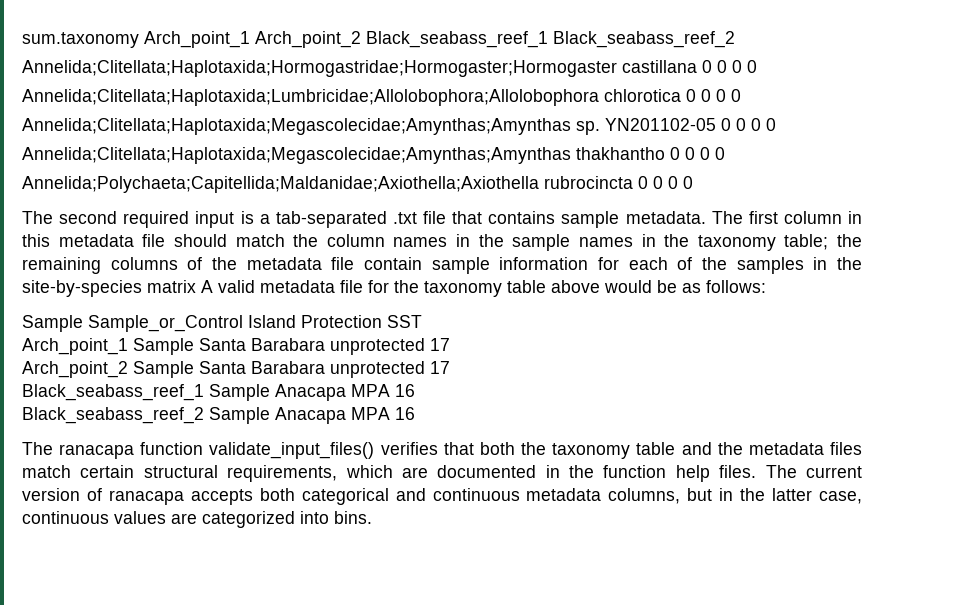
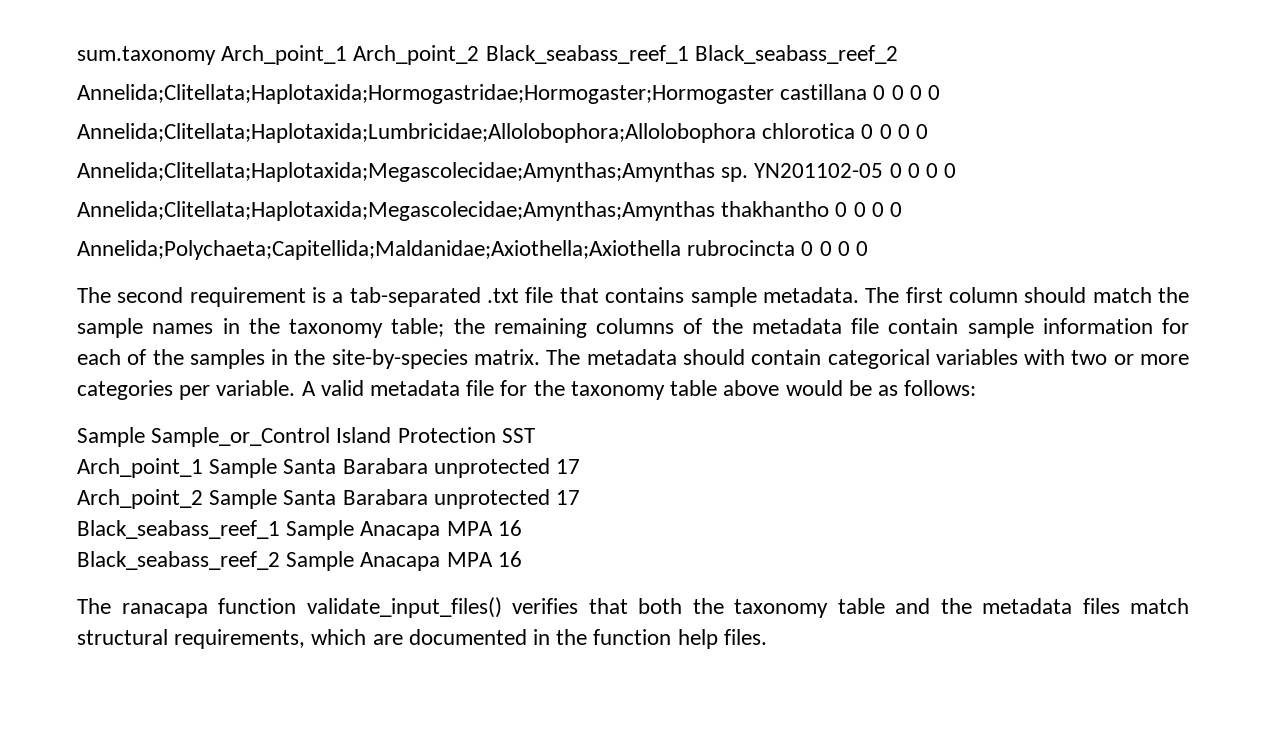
- The second required input is a tab-separated .txt file that contains sample metadata.
+ The second requirement is a tab-separated .txt file that contains sample metadata.
- The first column in this metadata file should match the column names in the sample names in the taxonomy table; the remaining columns of the metadata file contain sample information for each of the samples in the site-by-species matrix A valid metadata file for the taxonomy table above would be as follows:
+ The first column should match the sample names in the taxonomy table; the remaining columns of the metadata file contain sample information for each of the samples in the site-by-species matrix. The metadata should contain categorical variables with two or more categories per variable. A valid metadata file for the taxonomy table above would be as follows:
- The ranacapa function validate_input_files() verifies that both the taxonomy table and the metadata files match certain structural requirements, which are documented in the function help files. The current version of ranacapa accepts both categorical and continuous metadata columns, but in the latter case, continuous values are categorized into bins.
+ The ranacapa function validate_input_files() verifies that both the taxonomy table and the metadata files match structural requirements, which are documented in the function help files.

